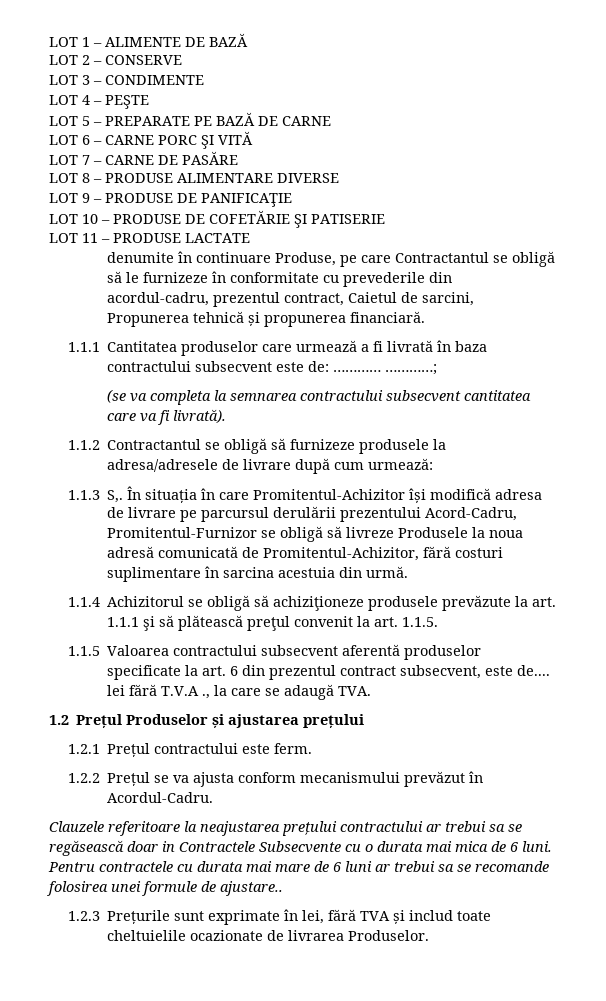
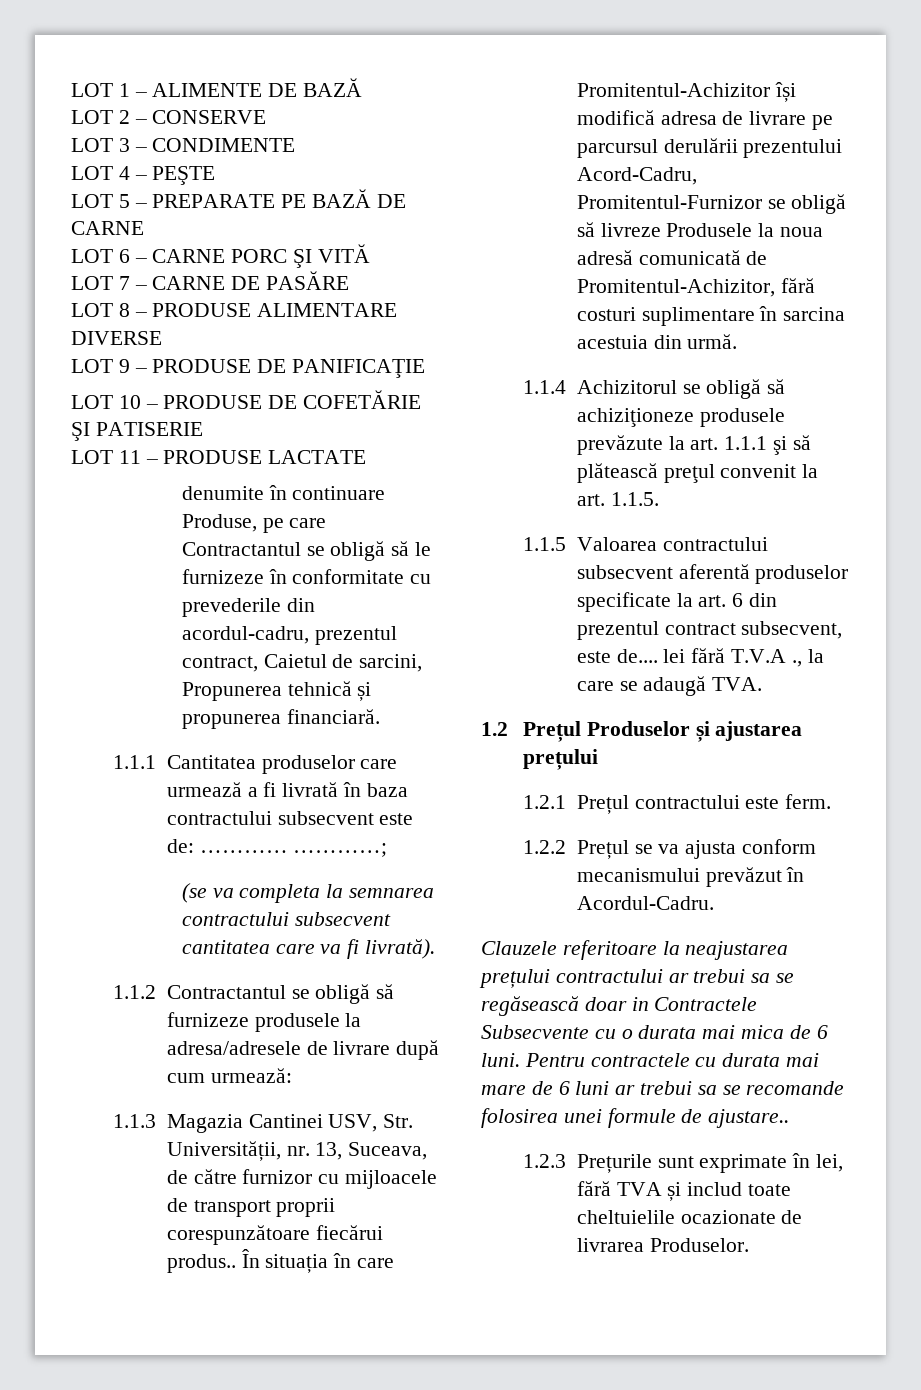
- 1.1.3 S,. În situația în care Promitentul-Achizitor își modifică adresa de livrare pe parcursul derulării prezentului Acord-Cadru, Promitentul-Furnizor se obligă să livreze Produsele la noua adresă comunicată de Promitentul-Achizitor, fără costuri suplimentare în sarcina acestuia din urmă.
+ 1.1.3 Magazia Cantinei USV, Str. Universității, nr. 13, Suceava, de către furnizor cu mijloacele de transport proprii corespunzătoare fiecărui produs.. În situația în care Promitentul-Achizitor își modifică adresa de livrare pe parcursul derulării prezentului Acord-Cadru, Promitentul-Furnizor se obligă să livreze Produsele la noua adresă comunicată de Promitentul-Achizitor, fără costuri suplimentare în sarcina acestuia din urmă.

